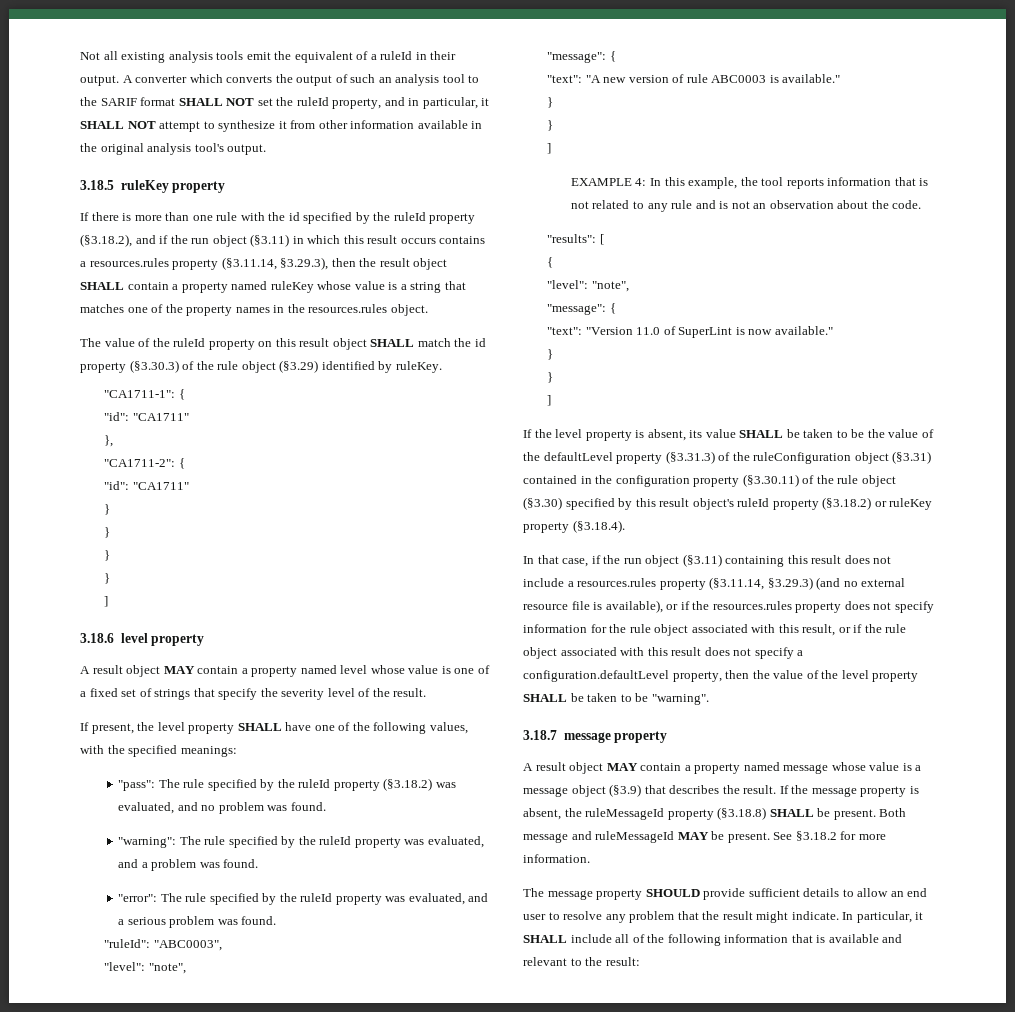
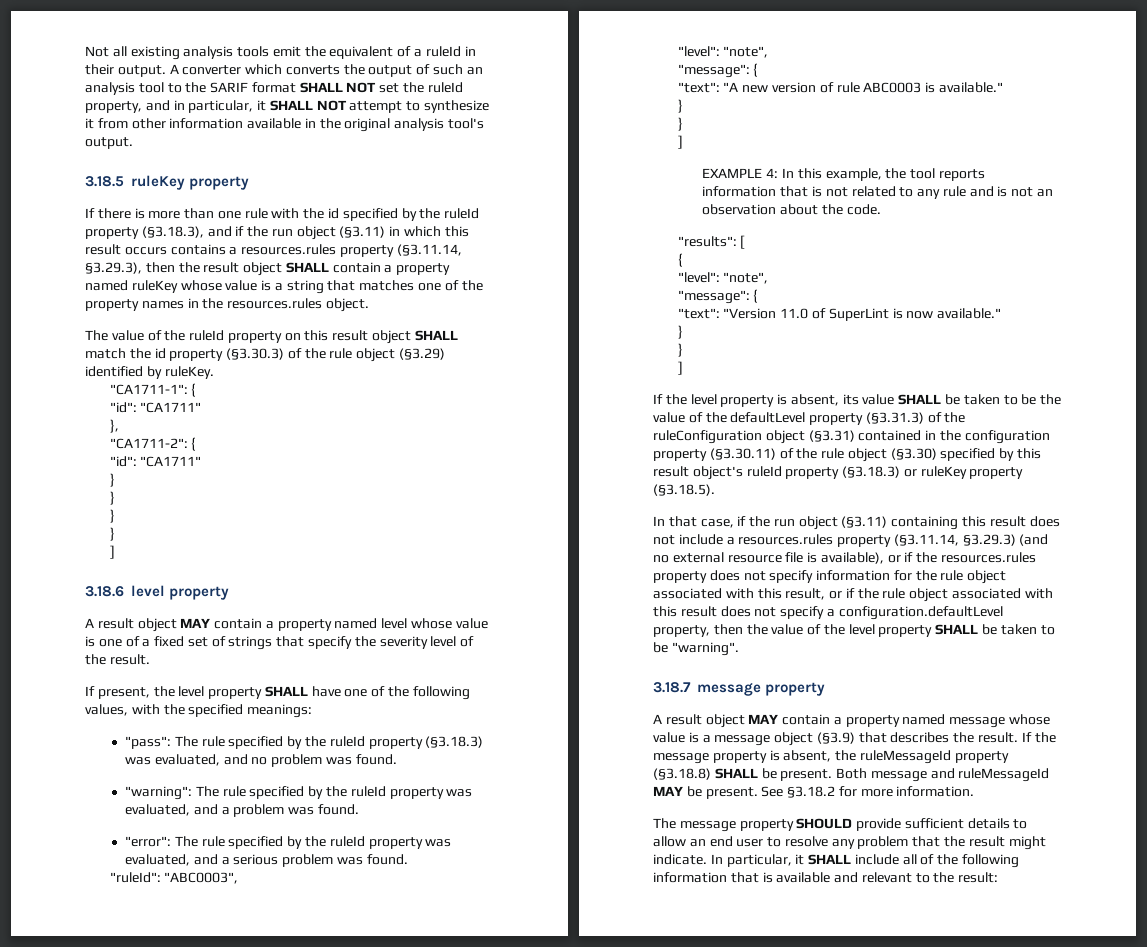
- If there is more than one rule with the id specified by the ruleId property (§3.18.2), and if the run object (§3.11) in which this result occurs contains a resources.rules property (§3.11.14, §3.29.3), then the result object SHALL contain a property named ruleKey whose value is a string that matches one of the property names in the resources.rules object.
+ If there is more than one rule with the id specified by the ruleId property (§3.18.3), and if the run object (§3.11) in which this result occurs contains a resources.rules property (§3.11.14, §3.29.3), then the result object SHALL contain a property named ruleKey whose value is a string that matches one of the property names in the resources.rules object.
- "pass": The rule specified by the ruleId property (§3.18.2) was evaluated, and no problem was found.
+ "pass": The rule specified by the ruleId property (§3.18.3) was evaluated, and no problem was found.
- If the level property is absent, its value SHALL be taken to be the value of the defaultLevel property (§3.31.3) of the ruleConfiguration object (§3.31) contained in the configuration property (§3.30.11) of the rule object (§3.30) specified by this result object's ruleId property (§3.18.2) or ruleKey property (§3.18.4).
+ If the level property is absent, its value SHALL be taken to be the value of the defaultLevel property (§3.31.3) of the ruleConfiguration object (§3.31) contained in the configuration property (§3.30.11) of the rule object (§3.30) specified by this result object's ruleId property (§3.18.3) or ruleKey property (§3.18.5).

